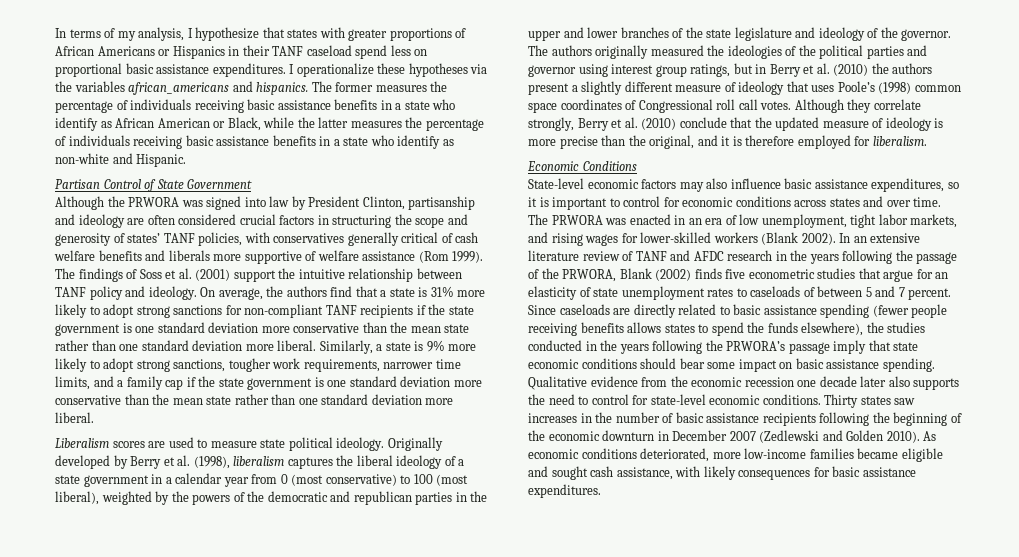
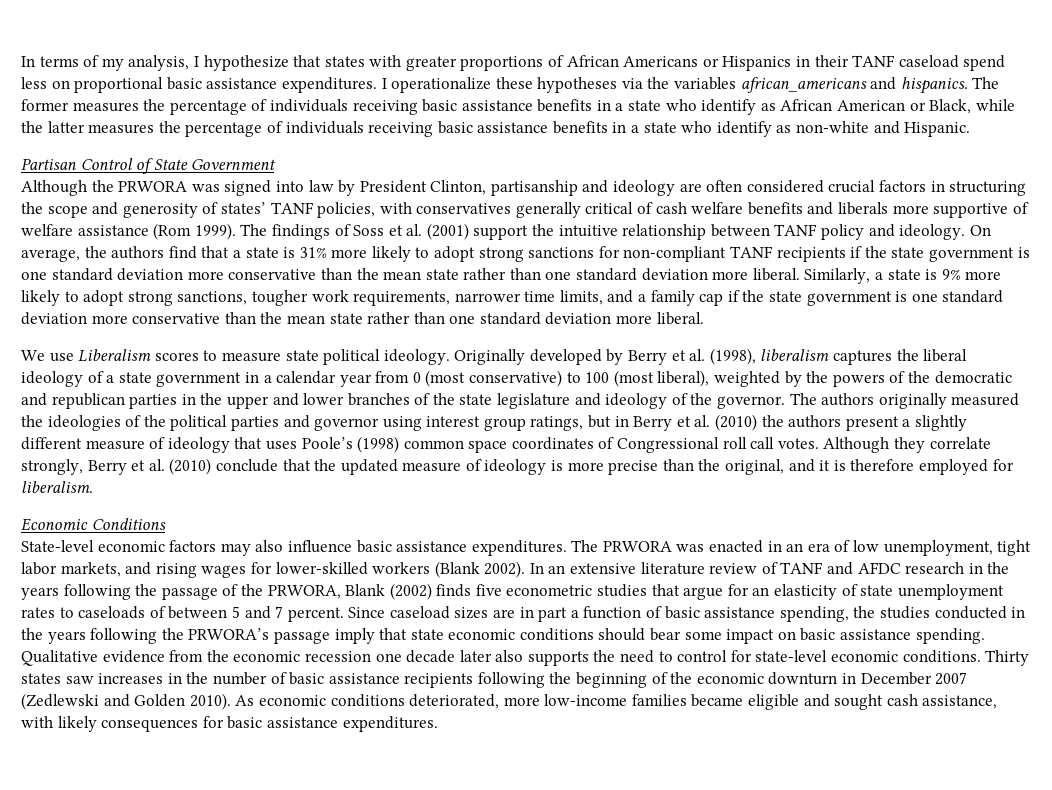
- Liberalism scores are used to measure state political ideology.
+ We use Liberalism scores to measure state political ideology.
- State-level economic factors may also influence basic assistance expenditures, so it is important to control for economic conditions across states and over time.
+ State-level economic factors may also influence basic assistance expenditures.
- Since caseloads are directly related to basic assistance spending (fewer people receiving benefits allows states to spend the funds elsewhere), the studies conducted in the years following the PRWORA’s passage imply that state economic conditions should bear some impact on basic assistance spending.
+ Since caseload sizes are in part a function of basic assistance spending, the studies conducted in the years following the PRWORA’s passage imply that state economic conditions should bear some impact on basic assistance spending.

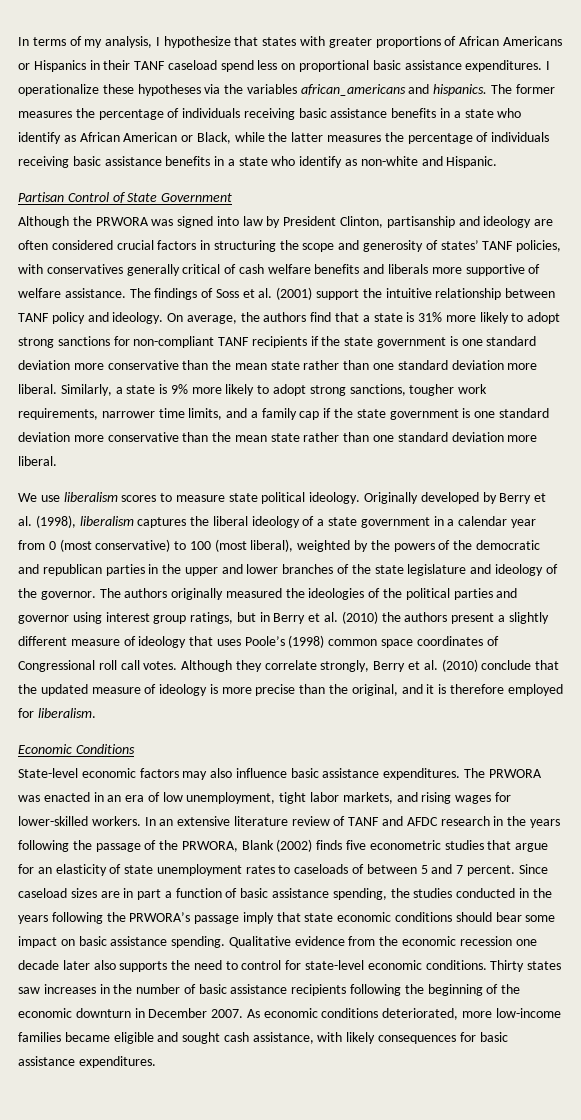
- Although the PRWORA was signed into law by President Clinton, partisanship and ideology are often considered crucial factors in structuring the scope and generosity of states’ TANF policies, with conservatives generally critical of cash welfare benefits and liberals more supportive of welfare assistance (Rom 1999).
+ Although the PRWORA was signed into law by President Clinton, partisanship and ideology are often considered crucial factors in structuring the scope and generosity of states’ TANF policies, with conservatives generally critical of cash welfare benefits and liberals more supportive of welfare assistance.
- We use Liberalism scores to measure state political ideology.
+ We use liberalism scores to measure state political ideology.
- The PRWORA was enacted in an era of low unemployment, tight labor markets, and rising wages for lower-skilled workers (Blank 2002).
+ The PRWORA was enacted in an era of low unemployment, tight labor markets, and rising wages for lower-skilled workers.
- Thirty states saw increases in the number of basic assistance recipients following the beginning of the economic downturn in December 2007 (Zedlewski and Golden 2010).
+ Thirty states saw increases in the number of basic assistance recipients following the beginning of the economic downturn in December 2007.

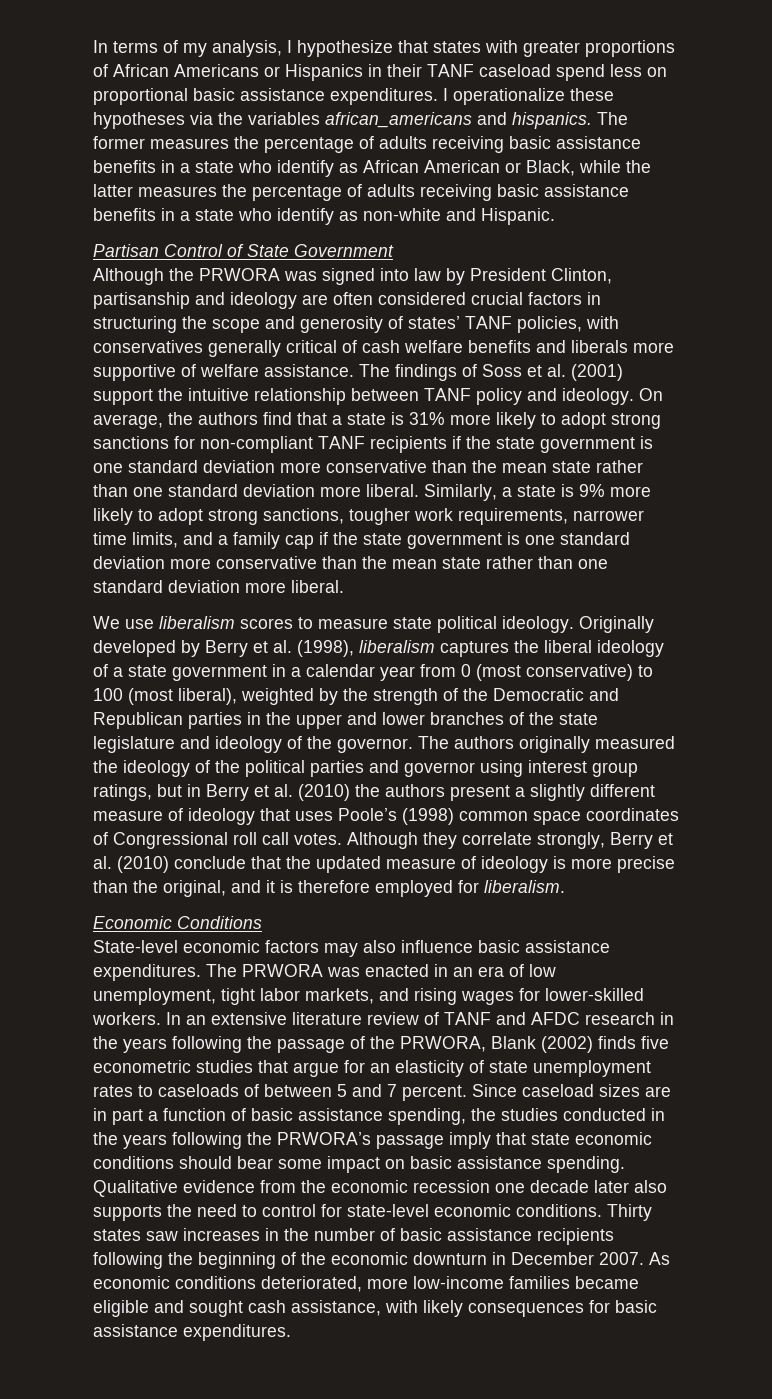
- The former measures the percentage of individuals receiving basic assistance benefits in a state who identify as African American or Black, while the latter measures the percentage of individuals receiving basic assistance benefits in a state who identify as non-white and Hispanic.
+ The former measures the percentage of adults receiving basic assistance benefits in a state who identify as African American or Black, while the latter measures the percentage of adults receiving basic assistance benefits in a state who identify as non-white and Hispanic.
- Originally developed by Berry et al. (1998), liberalism captures the liberal ideology of a state government in a calendar year from 0 (most conservative) to 100 (most liberal), weighted by the powers of the democratic and republican parties in the upper and lower branches of the state legislature and ideology of the governor.
+ Originally developed by Berry et al. (1998), liberalism captures the liberal ideology of a state government in a calendar year from 0 (most conservative) to 100 (most liberal), weighted by the strength of the Democratic and Republican parties in the upper and lower branches of the state legislature and ideology of the governor.
- The authors originally measured the ideologies of the political parties and governor using interest group ratings, but in Berry et al. (2010) the authors present a slightly different measure of ideology that uses Poole’s (1998) common space coordinates of Congressional roll call votes.
+ The authors originally measured the ideology of the political parties and governor using interest group ratings, but in Berry et al. (2010) the authors present a slightly different measure of ideology that uses Poole’s (1998) common space coordinates of Congressional roll call votes.

